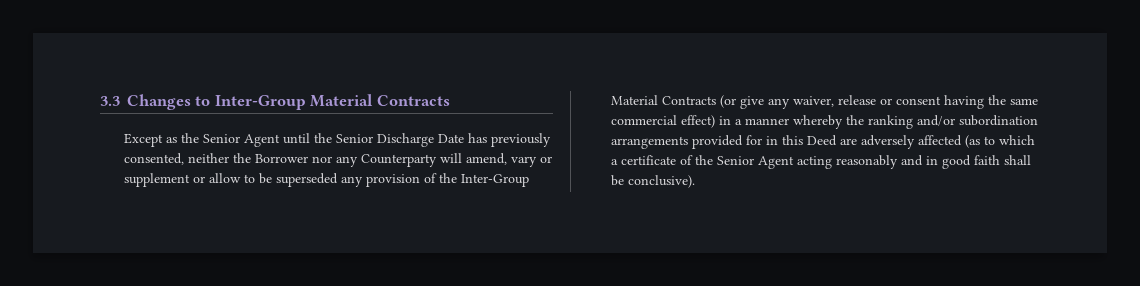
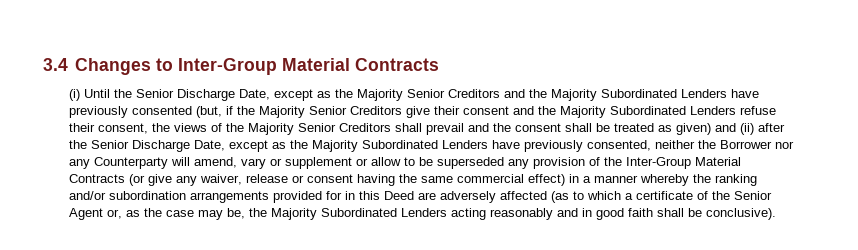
- 3.3 Changes to Inter-Group Material Contracts
+ 3.4 Changes to Inter-Group Material Contracts
- Except as the Senior Agent until the Senior Discharge Date has previously consented, neither the Borrower nor any Counterparty will amend, vary or supplement or allow to be superseded any provision of the Inter-Group Material Contracts (or give any waiver, release or consent having the same commercial effect) in a manner whereby the ranking and/or subordination arrangements provided for in this Deed are adversely affected (as to which a certificate of the Senior Agent acting reasonably and in good faith shall be conclusive).
+ (i) Until the Senior Discharge Date, except as the Majority Senior Creditors and the Majority Subordinated Lenders have previously consented (but, if the Majority Senior Creditors give their consent and the Majority Subordinated Lenders refuse their consent, the views of the Majority Senior Creditors shall prevail and the consent shall be treated as given) and (ii) after the Senior Discharge Date, except as the Majority Subordinated Lenders have previously consented, neither the Borrower nor any Counterparty will amend, vary or supplement or allow to be superseded any provision of the Inter-Group Material Contracts (or give any waiver, release or consent having the same commercial effect) in a manner whereby the ranking and/or subordination arrangements provided for in this Deed are adversely affected (as to which a certificate of the Senior Agent or, as the case may be, the Majority Subordinated Lenders acting reasonably and in good faith shall be conclusive).

